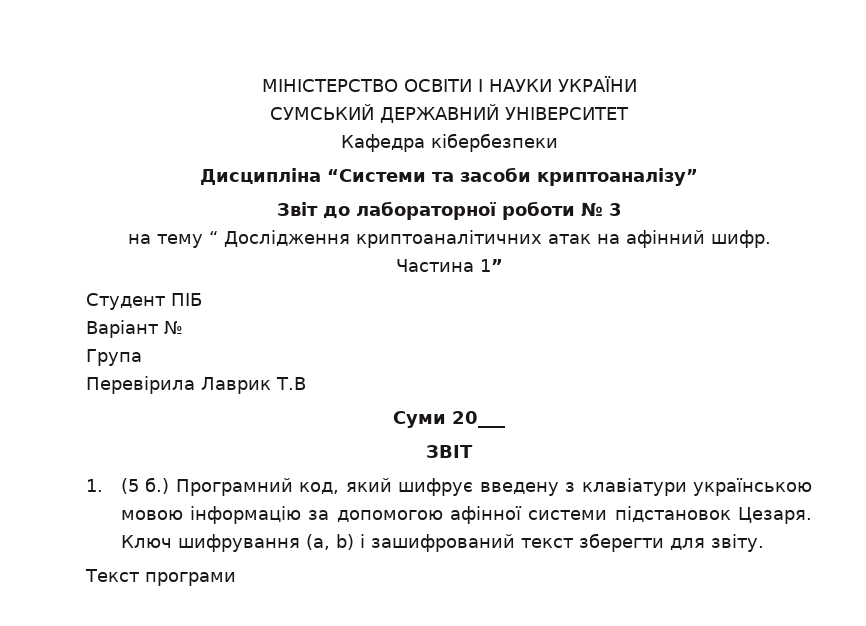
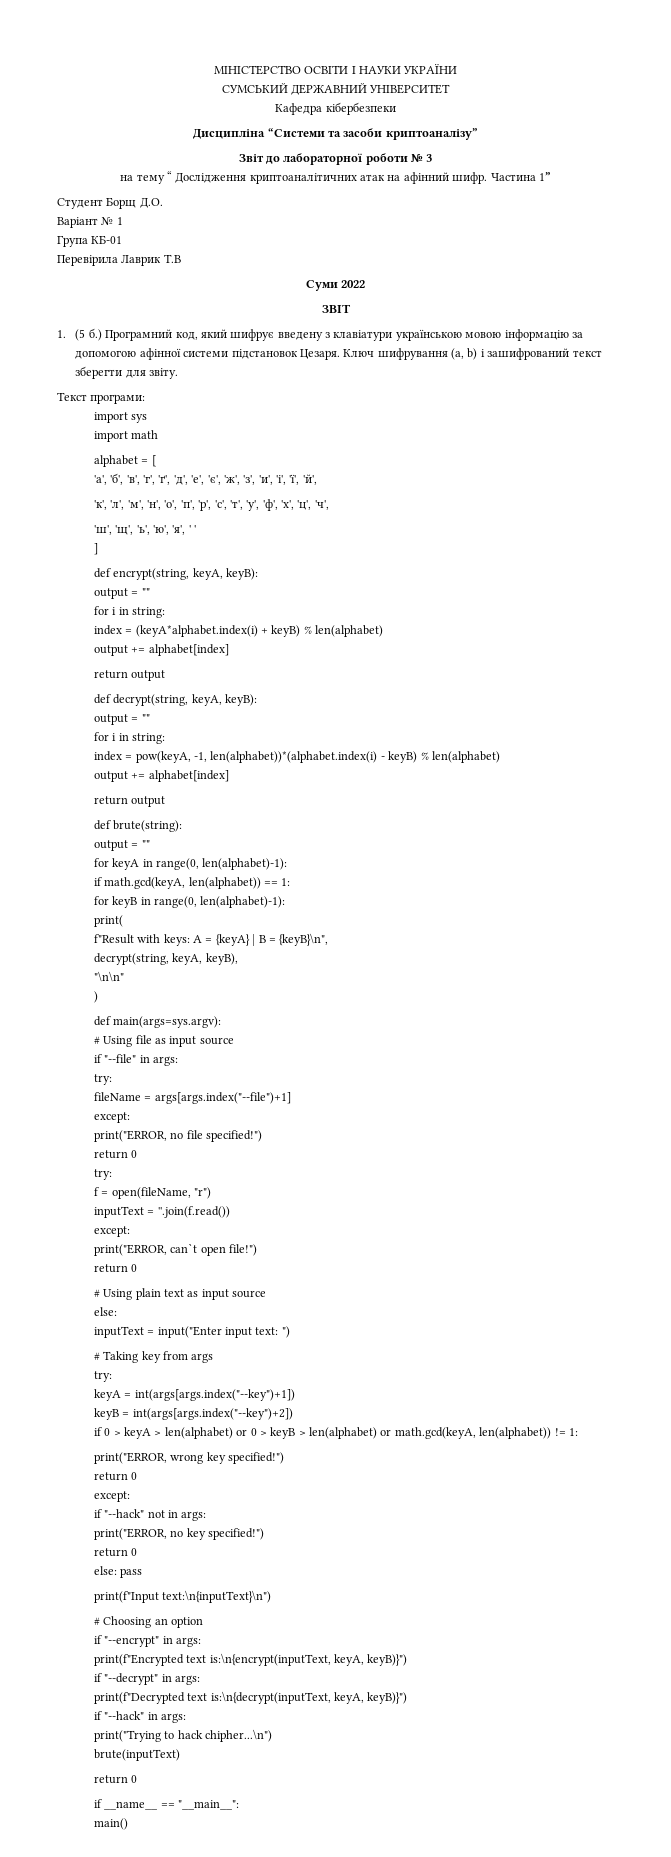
- Студент ПІБ
+ Студент Борщ Д.О.
- Варіант №
+ Варіант № 1
- Група
+ Група КБ-01
- Суми 20___
+ Суми 2022
- Текст програми
+ Текст програми:
+ import sys
+ import math
+ alphabet = [
+ 'а', 'б', 'в', 'г', 'ґ', 'д', 'е', 'є', 'ж', 'з', 'и', 'і', 'ї', 'й',
+ 'к', 'л', 'м', 'н', 'о', 'п', 'р', 'с', 'т', 'у', 'ф', 'х', 'ц', 'ч',
+ 'ш', 'щ', 'ь', 'ю', 'я', ' '
+ ]
+ def encrypt(string, keyA, keyB):
+ output = ""
+ for i in string:
+ index = (keyA*alphabet.index(i) + keyB) % len(alphabet)
+ output += alphabet[index]
+ return output
+ def decrypt(string, keyA, keyB):
+ output = ""
+ for i in string:
+ index = pow(keyA, -1, len(alphabet))*(alphabet.index(i) - keyB) % len(alphabet)
+ output += alphabet[index]
+ return output
+ def brute(string):
+ output = ""
+ for keyA in range(0, len(alphabet)-1):
+ if math.gcd(keyA, len(alphabet)) == 1:
+ for keyB in range(0, len(alphabet)-1):
+ print(
+ f"Result with keys: A = {keyA} | B = {keyB}\n",
+ decrypt(string, keyA, keyB),
+ "\n\n"
+ )
+ def main(args=sys.argv):
+ # Using file as input source
+ if "--file" in args:
+ try:
+ fileName = args[args.index("--file")+1]
+ except:
+ print("ERROR, no file specified!")
+ return 0
+ try:
+ f = open(fileName, "r")
+ inputText = ''.join(f.read())
+ except:
+ print("ERROR, can`t open file!")
+ return 0
+ # Using plain text as input source
+ else:
+ inputText = input("Enter input text: ")
+ # Taking key from args
+ try:
+ keyA = int(args[args.index("--key")+1])
+ keyB = int(args[args.index("--key")+2])
+ if 0 > keyA > len(alphabet) or 0 > keyB > len(alphabet) or math.gcd(keyA, len(alphabet)) != 1:
+ print("ERROR, wrong key specified!")
+ return 0
+ except:
+ if "--hack" not in args:
+ print("ERROR, no key specified!")
+ return 0
+ else: pass
+ print(f"Input text:\n{inputText}\n")
+ # Choosing an option
+ if "--encrypt" in args:
+ print(f"Encrypted text is:\n{encrypt(inputText, keyA, keyB)}")
+ if "--decrypt" in args:
+ print(f"Decrypted text is:\n{decrypt(inputText, keyA, keyB)}")
+ if "--hack" in args:
+ print("Trying to hack chipher...\n")
+ brute(inputText)
+ return 0
+ if __name__ == "__main__":
+ main()

